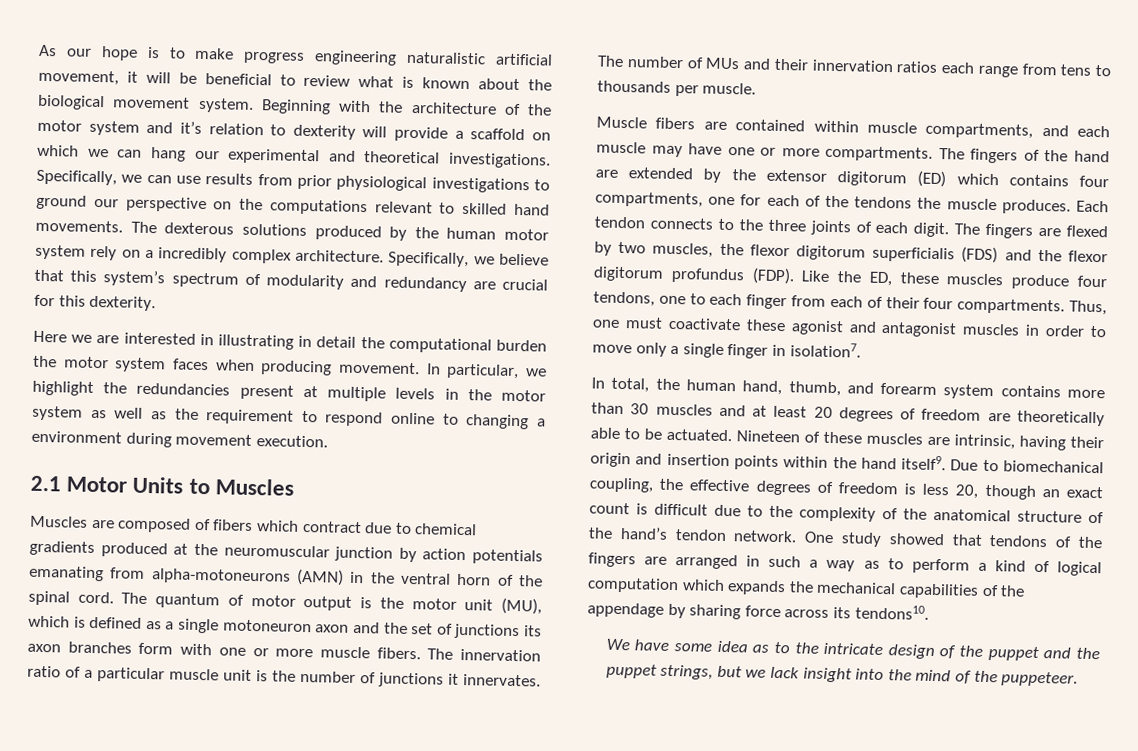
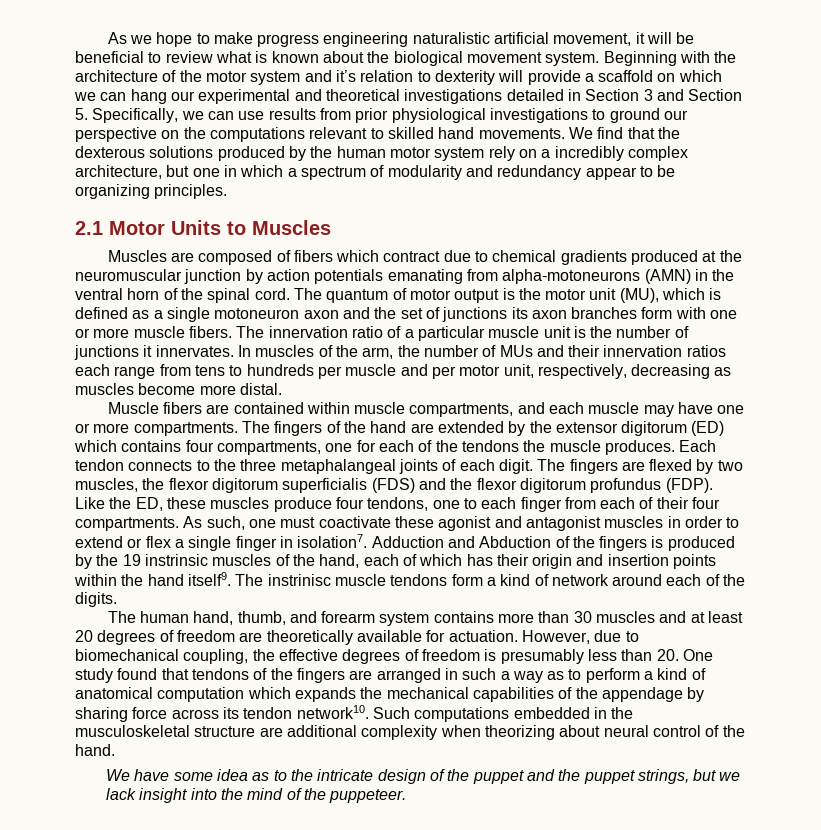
- As our hope is to make progress engineering naturalistic artificial movement, it will be beneficial to review what is known about the biological movement system.
+ As we hope to make progress engineering naturalistic artificial movement, it will be beneficial to review what is known about the biological movement system.
- Beginning with the architecture of the motor system and it’s relation to dexterity will provide a scaffold on which we can hang our experimental and theoretical investigations. Specifically, we can use results from prior physiological investigations to ground our perspective on the computations relevant to skilled hand movements.
+ Beginning with the architecture of the motor system and it’s relation to dexterity will provide a scaffold on which we can hang our experimental and theoretical investigations detailed in Section 3 and Section 5. Specifically, we can use results from prior physiological investigations to ground our perspective on the computations relevant to skilled hand movements.
- The dexterous solutions produced by the human motor system rely on a incredibly complex architecture. Specifically, we believe that this system’s spectrum of modularity and redundancy are crucial for this dexterity.
- Here we are interested in illustrating in detail the computational burden the motor system faces when producing movement. In particular, we highlight the redundancies present at multiple levels in the motor system as well as the requirement to respond online to changing a environment during movement execution.
+ We find that the dexterous solutions produced by the human motor system rely on a incredibly complex architecture, but one in which a spectrum of modularity and redundancy appear to be organizing principles.
- The number of MUs and their innervation ratios each range from tens to thousands per muscle.
+ In muscles of the arm, the number of MUs and their innervation ratios each range from tens to hundreds per muscle and per motor unit, respectively, decreasing as muscles become more distal.
- Each tendon connects to the three joints of each digit.
+ Each tendon connects to the three metaphalangeal joints of each digit.
- Thus, one must coactivate these agonist and antagonist muscles in order to move only a single finger in isolation7.
- In total, the human hand, thumb, and forearm system contains more than 30 muscles and at least 20 degrees of freedom are theoretically able to be actuated. Nineteen of these muscles are intrinsic, having their origin and insertion points within the hand itself9. Due to biomechanical coupling, the effective degrees of freedom is less 20, though an exact count is difficult due to the complexity of the anatomical structure of the hand’s tendon network. One study showed that tendons of the fingers are arranged in such a way as to perform a kind of logical computation which expands the mechanical capabilities of the appendage by sharing force across its tendons10.
+ As such, one must coactivate these agonist and antagonist muscles in order to extend or flex a single finger in isolation7. Adduction and Abduction of the fingers is produced by the 19 instrinsic muscles of the hand, each of which has their origin and insertion points within the hand itself9. The instrinisc muscle tendons form a kind of network around each of the digits.
+ The human hand, thumb, and forearm system contains more than 30 muscles and at least 20 degrees of freedom are theoretically available for actuation. However, due to biomechanical coupling, the effective degrees of freedom is presumably less than 20. One study found that tendons of the fingers are arranged in such a way as to perform a kind of anatomical computation which expands the mechanical capabilities of the appendage by sharing force across its tendon network10. Such computations embedded in the musculoskeletal structure are additional complexity when theorizing about neural control of the hand.

